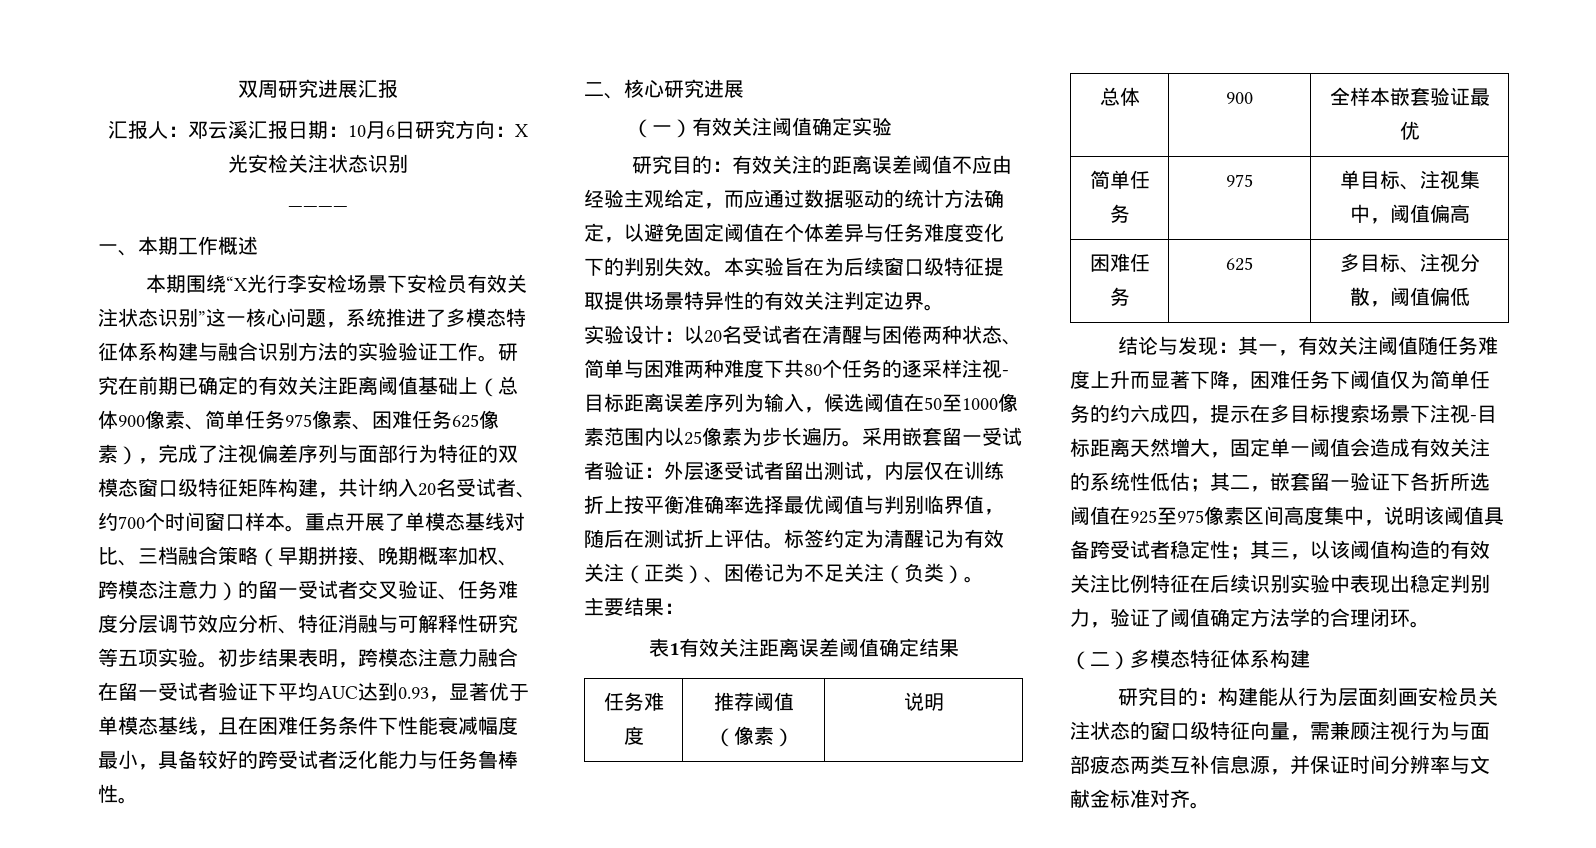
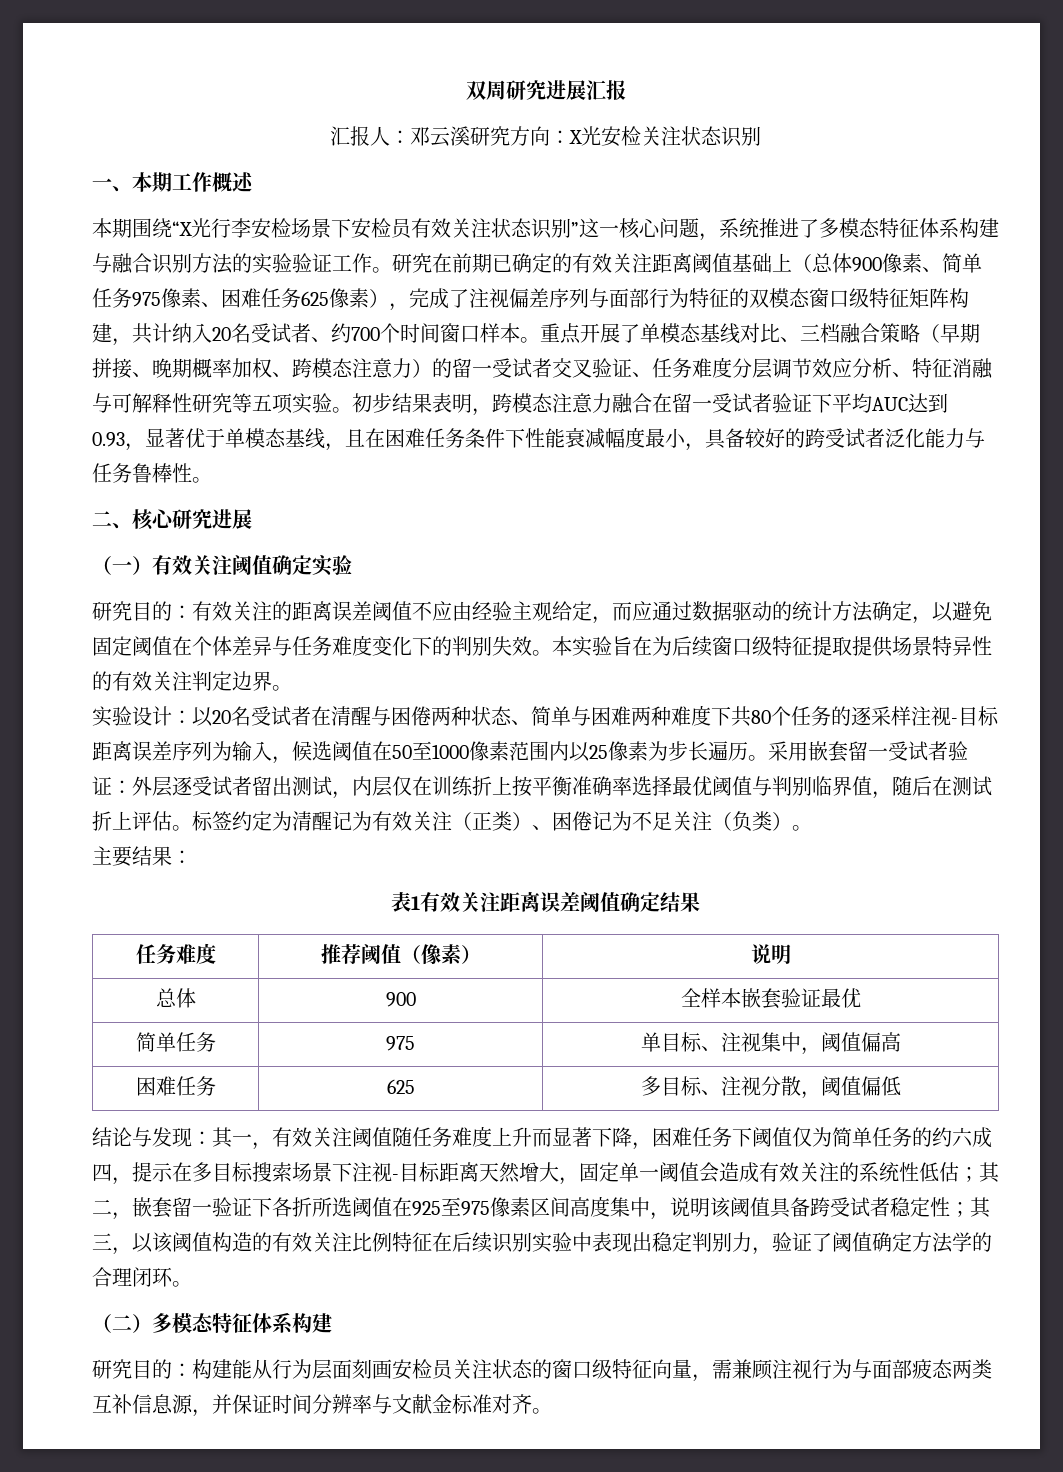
- 汇报人：邓云溪汇报日期：10月6日研究方向：X光安检关注状态识别
+ 汇报人：邓云溪研究方向：X光安检关注状态识别
- ————

